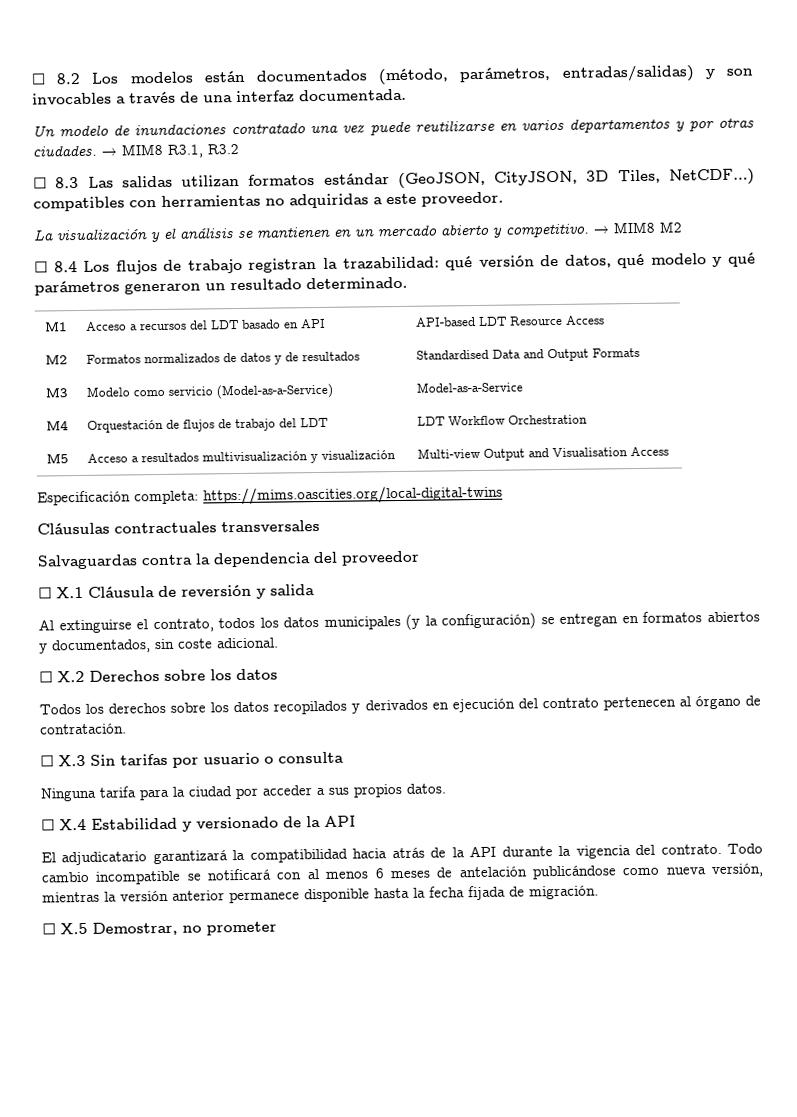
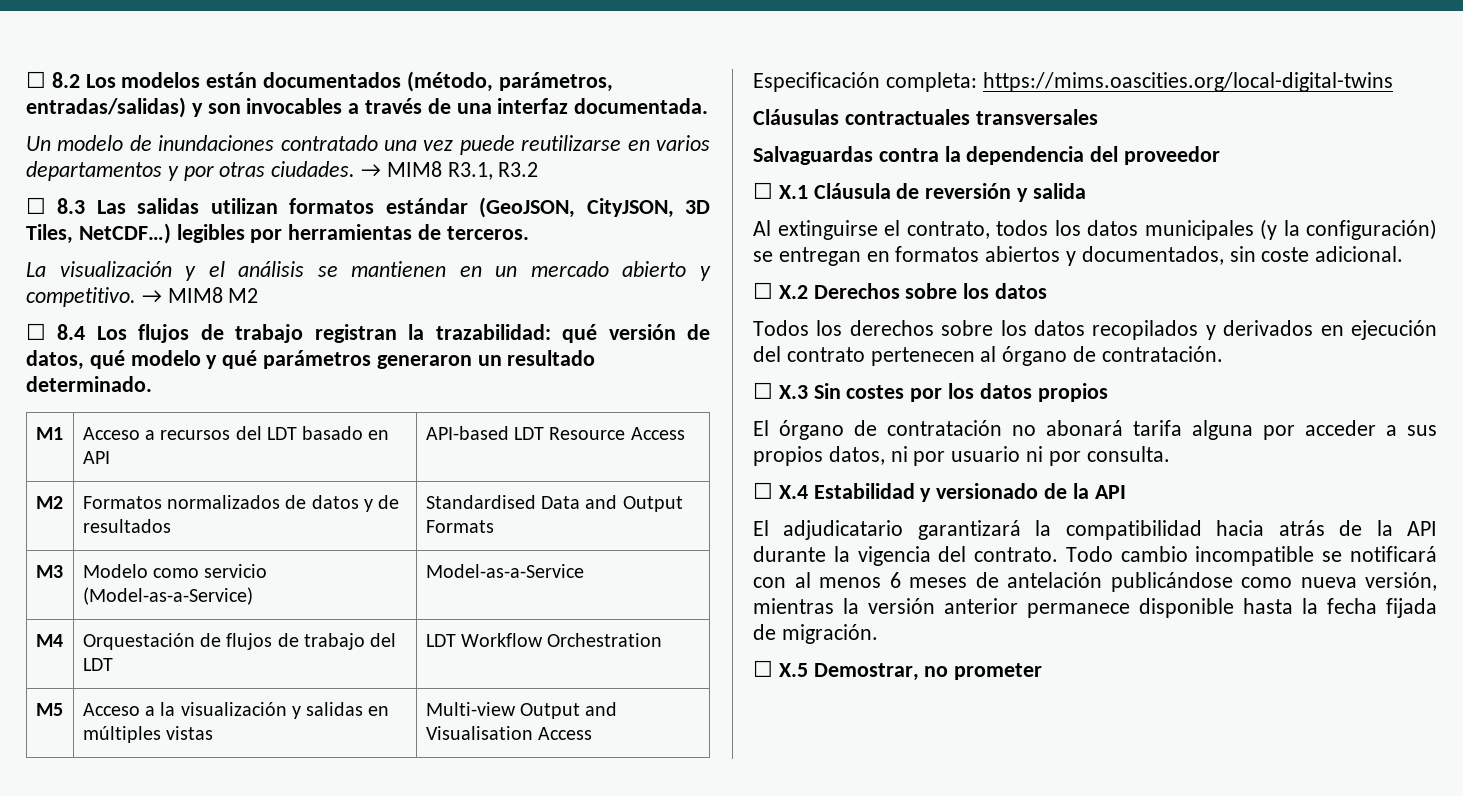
- ☐ 8.3 Las salidas utilizan formatos estándar (GeoJSON, CityJSON, 3D Tiles, NetCDF…) compatibles con herramientas no adquiridas a este proveedor.
+ ☐ 8.3 Las salidas utilizan formatos estándar (GeoJSON, CityJSON, 3D Tiles, NetCDF…) legibles por herramientas de terceros.
- M5 | Acceso a resultados multivisualización y visualización | Multi-view Output and Visualisation Access
+ M5 | Acceso a la visualización y salidas en múltiples vistas | Multi-view Output and Visualisation Access
- ☐ X.3 Sin tarifas por usuario o consulta
- Ninguna tarifa para la ciudad por acceder a sus propios datos.
+ ☐ X.3 Sin costes por los datos propios
+ El órgano de contratación no abonará tarifa alguna por acceder a sus propios datos, ni por usuario ni por consulta.

